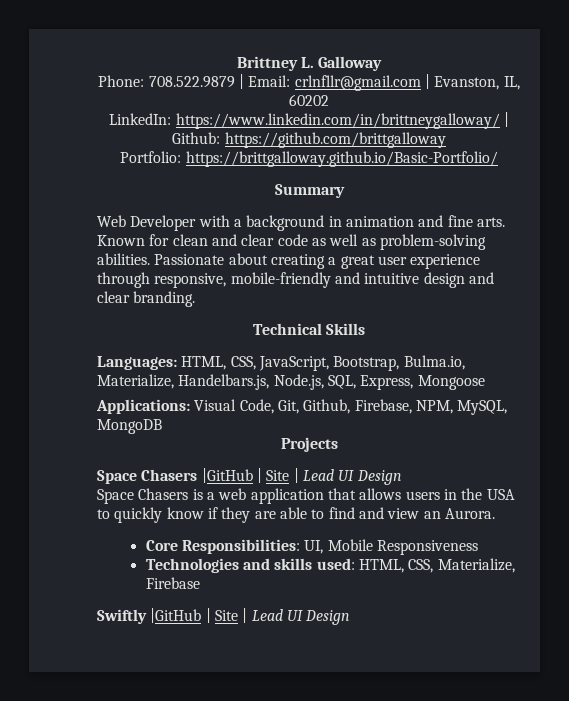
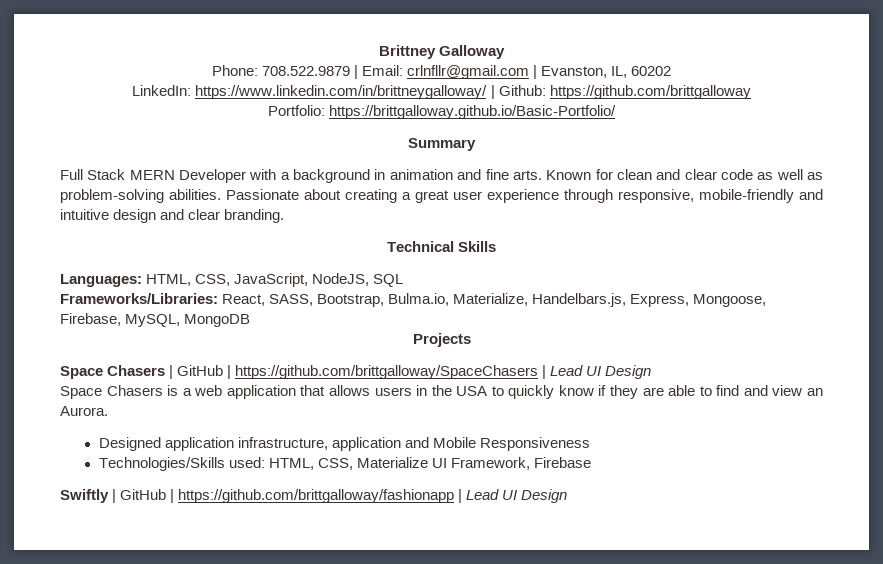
- Brittney L. Galloway
+ Brittney Galloway
- Web Developer with a background in animation and fine arts. Known for clean and clear code as well as problem-solving abilities.
+ Full Stack MERN Developer with a background in animation and fine arts. Known for clean and clear code as well as problem-solving abilities.
- Languages: HTML, CSS, JavaScript, Bootstrap, Bulma.io, Materialize, Handelbars.js, Node.js, SQL, Express, Mongoose
- Applications: Visual Code, Git, Github, Firebase, NPM, MySQL, MongoDB
+ Languages: HTML, CSS, JavaScript, NodeJS, SQL
+ Frameworks/Libraries: React, SASS, Bootstrap, Bulma.io, Materialize, Handelbars.js, Express, Mongoose, Firebase, MySQL, MongoDB
- Space Chasers |GitHub | Site | Lead UI Design
+ Space Chasers | GitHub | https://github.com/brittgalloway/SpaceChasers | Lead UI Design
- Core Responsibilities: UI, Mobile Responsiveness
- Technologies and skills used: HTML, CSS, Materialize, Firebase
- Swiftly |GitHub | Site | Lead UI Design
+ Designed application infrastructure, application and Mobile Responsiveness
+ Technologies/Skills used: HTML, CSS, Materialize UI Framework, Firebase
+ Swiftly | GitHub | https://github.com/brittgalloway/fashionapp | Lead UI Design

